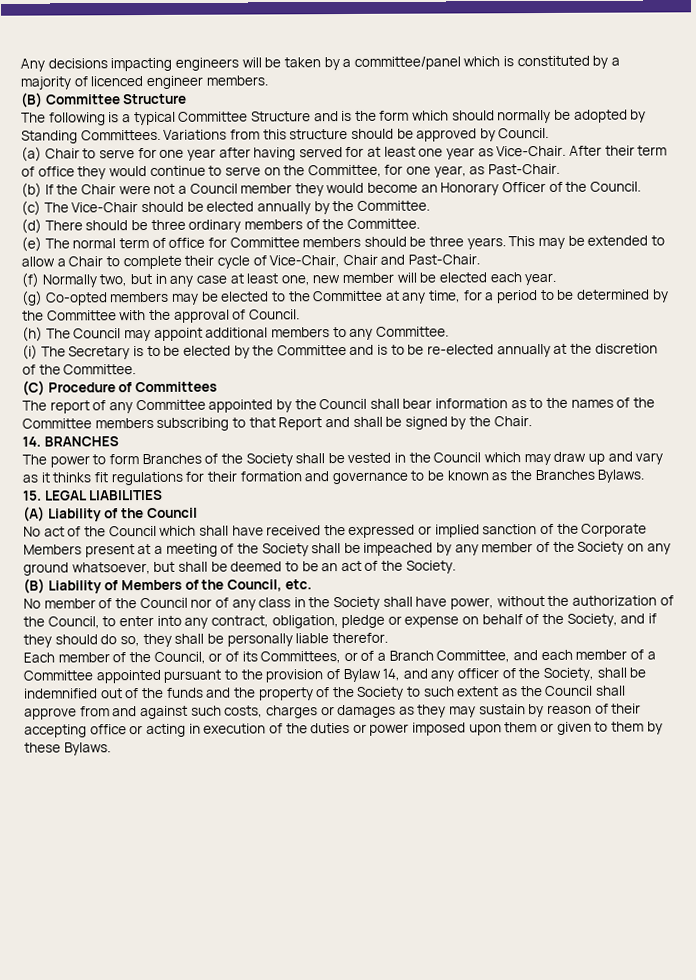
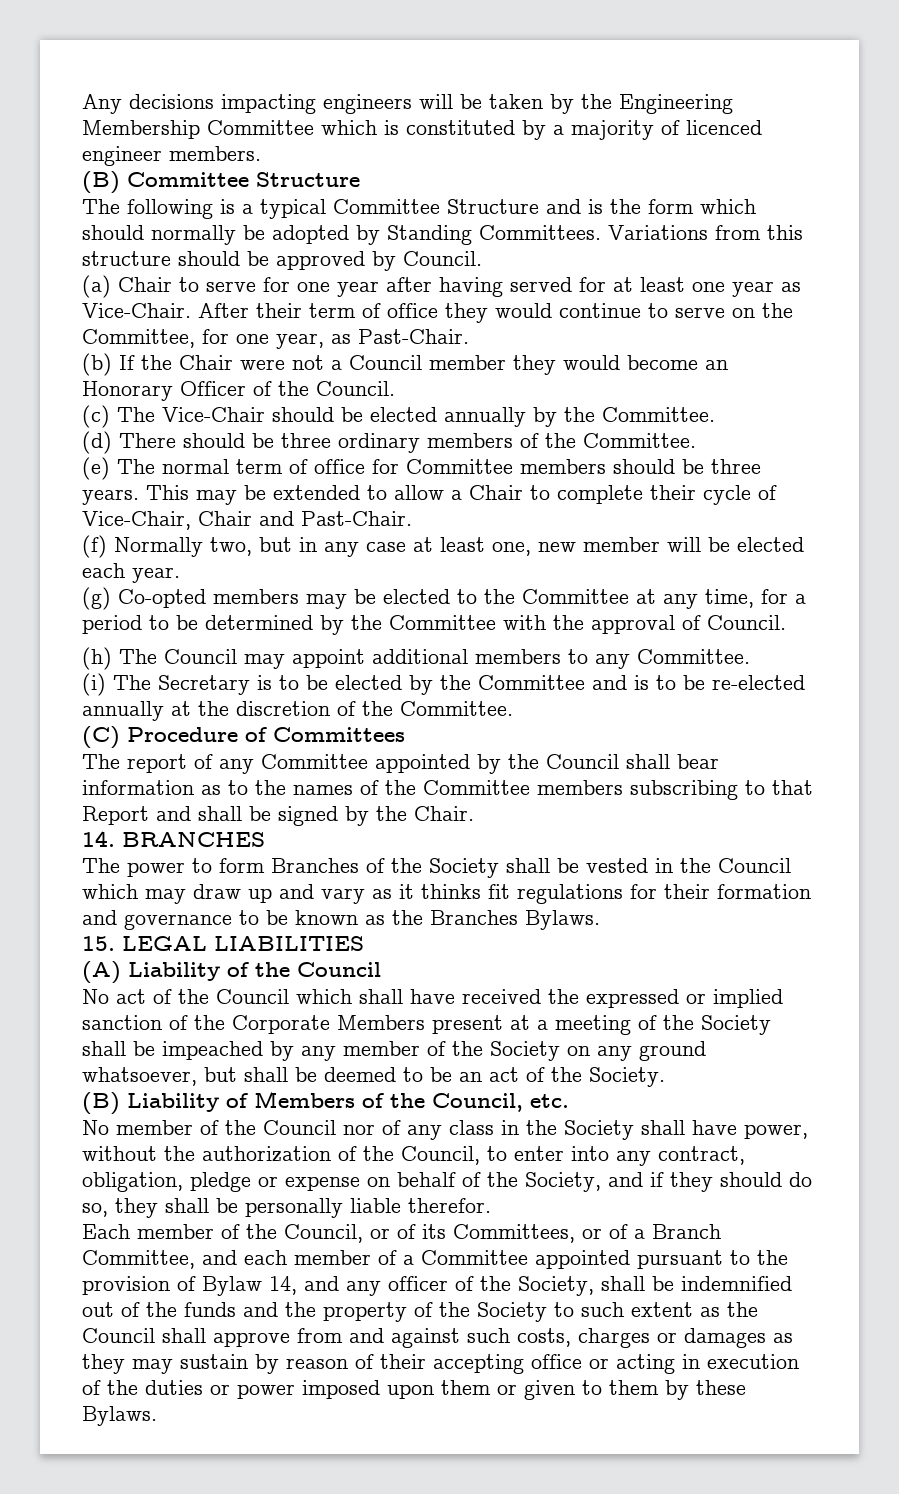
- Any decisions impacting engineers will be taken by a committee/panel which is constituted by a majority of licenced engineer members.
+ Any decisions impacting engineers will be taken by the Engineering Membership Committee which is constituted by a majority of licenced engineer members.

